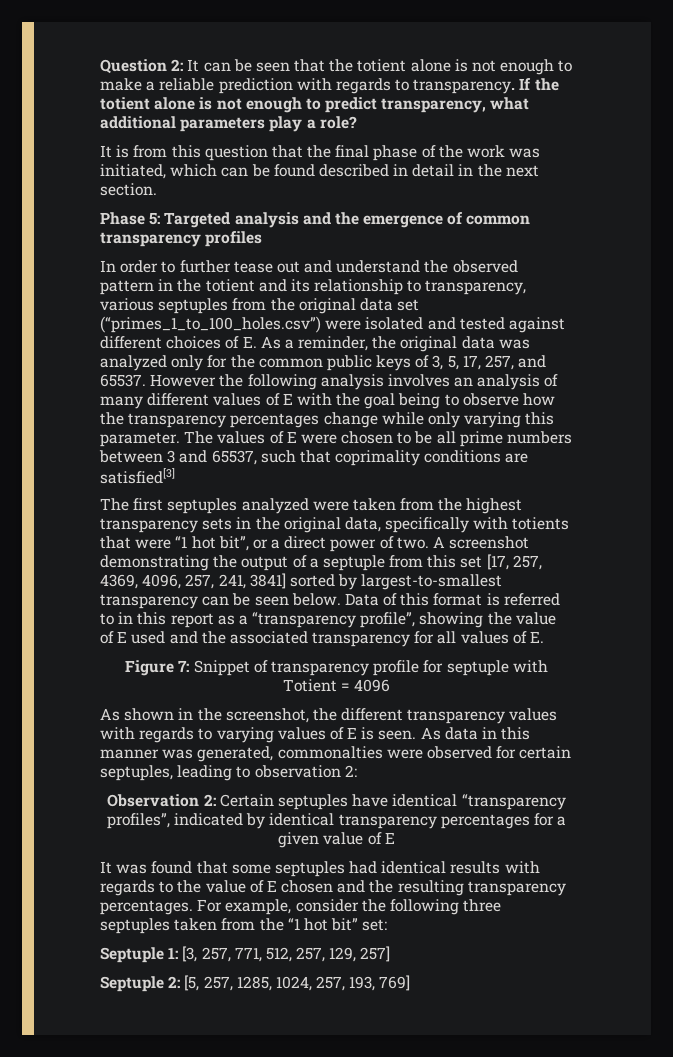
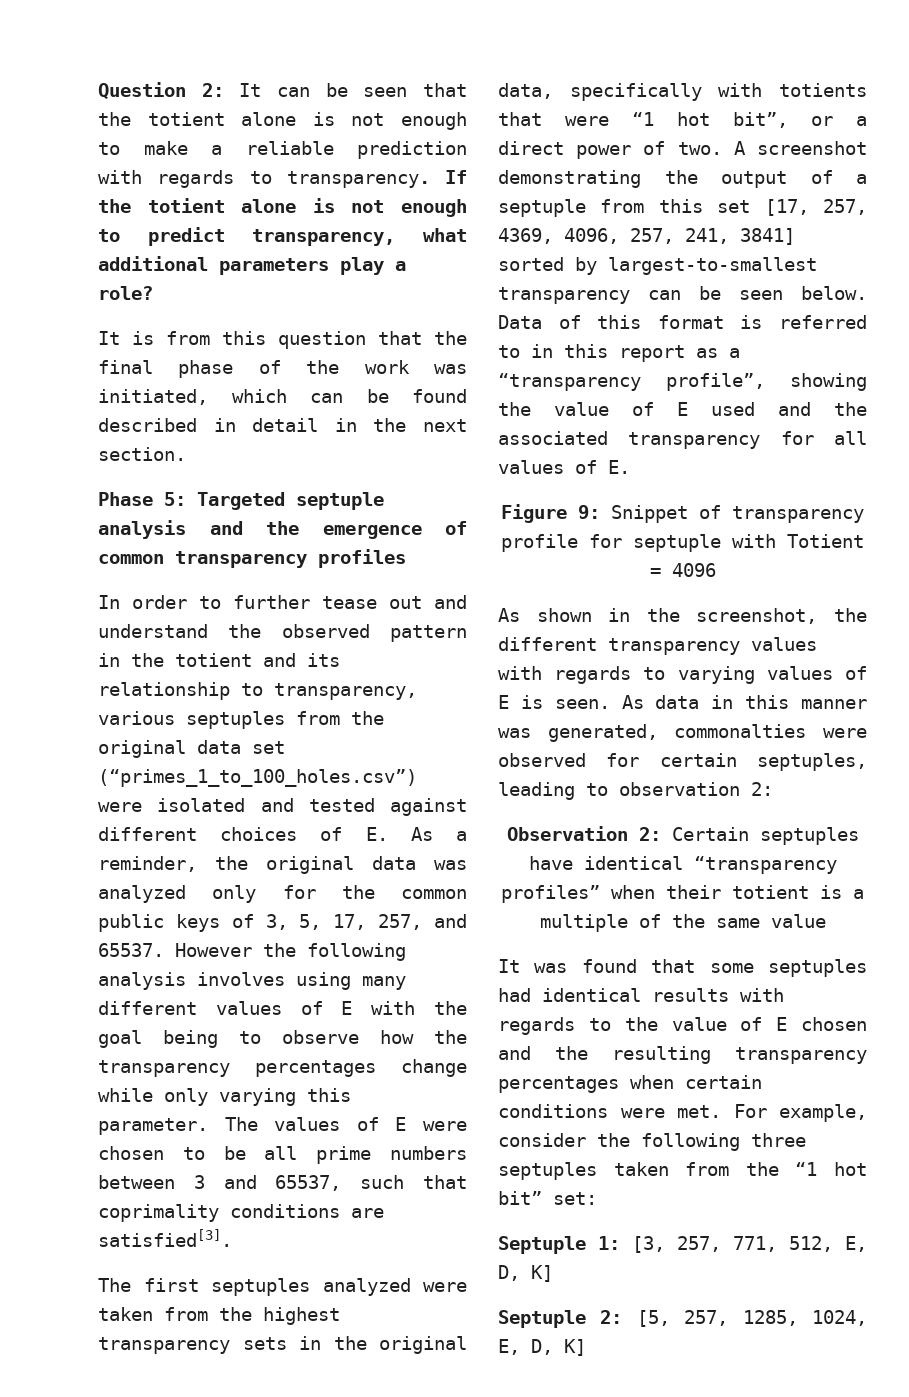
- Phase 5: Targeted analysis and the emergence of common transparency profiles
+ Phase 5: Targeted septuple analysis and the emergence of common transparency profiles
- However the following analysis involves an analysis of many different values of E with the goal being to observe how the transparency percentages change while only varying this parameter.
+ However the following analysis involves using many different values of E with the goal being to observe how the transparency percentages change while only varying this parameter.
- The values of E were chosen to be all prime numbers between 3 and 65537, such that coprimality conditions are satisfied[3]
+ The values of E were chosen to be all prime numbers between 3 and 65537, such that coprimality conditions are satisfied[3].
- Figure 7: Snippet of transparency profile for septuple with Totient = 4096
+ Figure 9: Snippet of transparency profile for septuple with Totient = 4096
- Observation 2: Certain septuples have identical “transparency profiles”, indicated by identical transparency percentages for a given value of E
+ Observation 2: Certain septuples have identical “transparency profiles” when their totient is a multiple of the same value
- It was found that some septuples had identical results with regards to the value of E chosen and the resulting transparency percentages.
+ It was found that some septuples had identical results with regards to the value of E chosen and the resulting transparency percentages when certain conditions were met.
- Septuple 1: [3, 257, 771, 512, 257, 129, 257]
+ Septuple 1: [3, 257, 771, 512, E, D, K]
- Septuple 2: [5, 257, 1285, 1024, 257, 193, 769]
+ Septuple 2: [5, 257, 1285, 1024, E, D, K]

